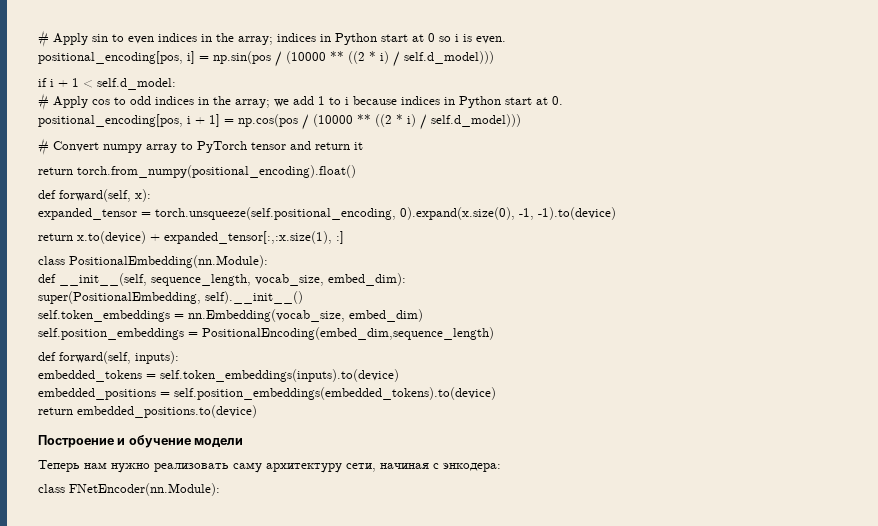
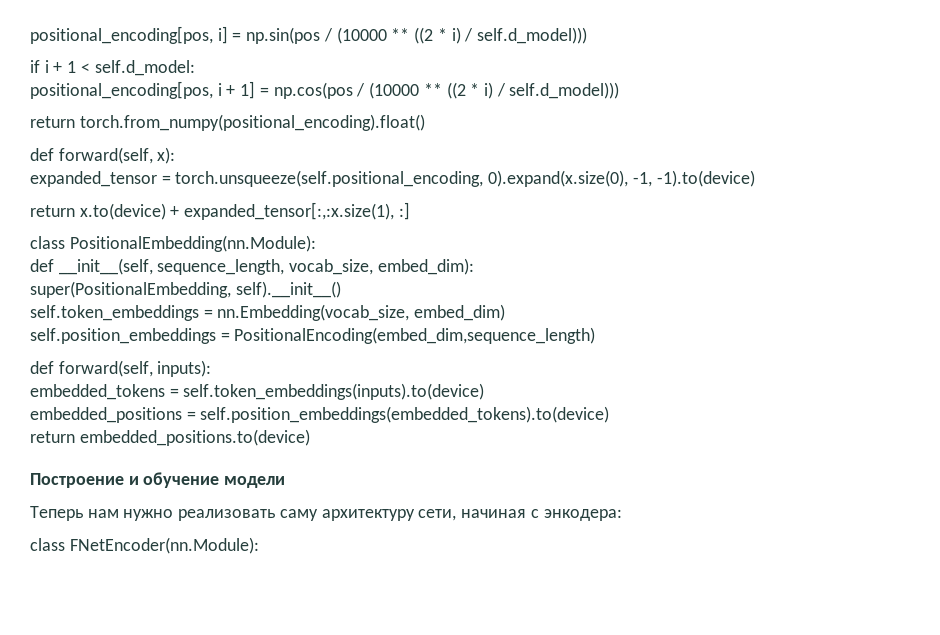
- # Apply sin to even indices in the array; indices in Python start at 0 so i is even.
- # Apply cos to odd indices in the array; we add 1 to i because indices in Python start at 0.
- # Convert numpy array to PyTorch tensor and return it

